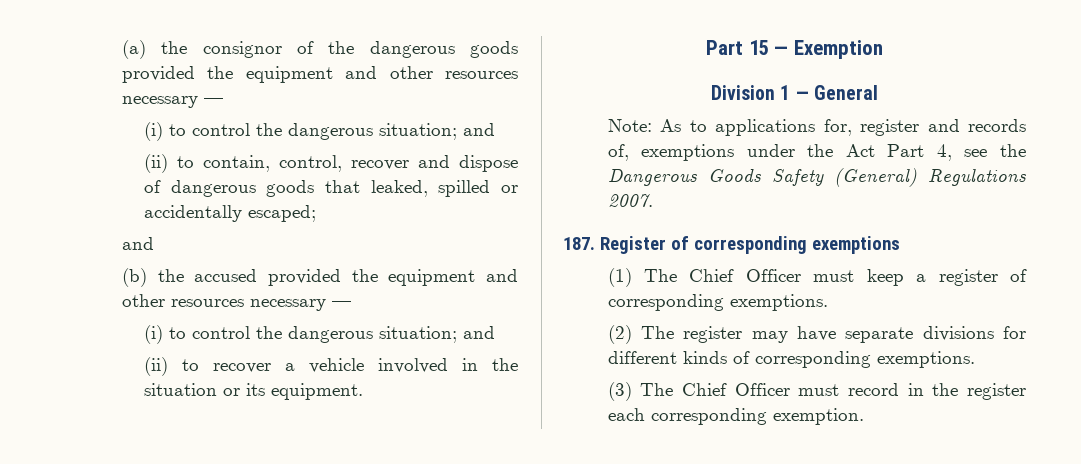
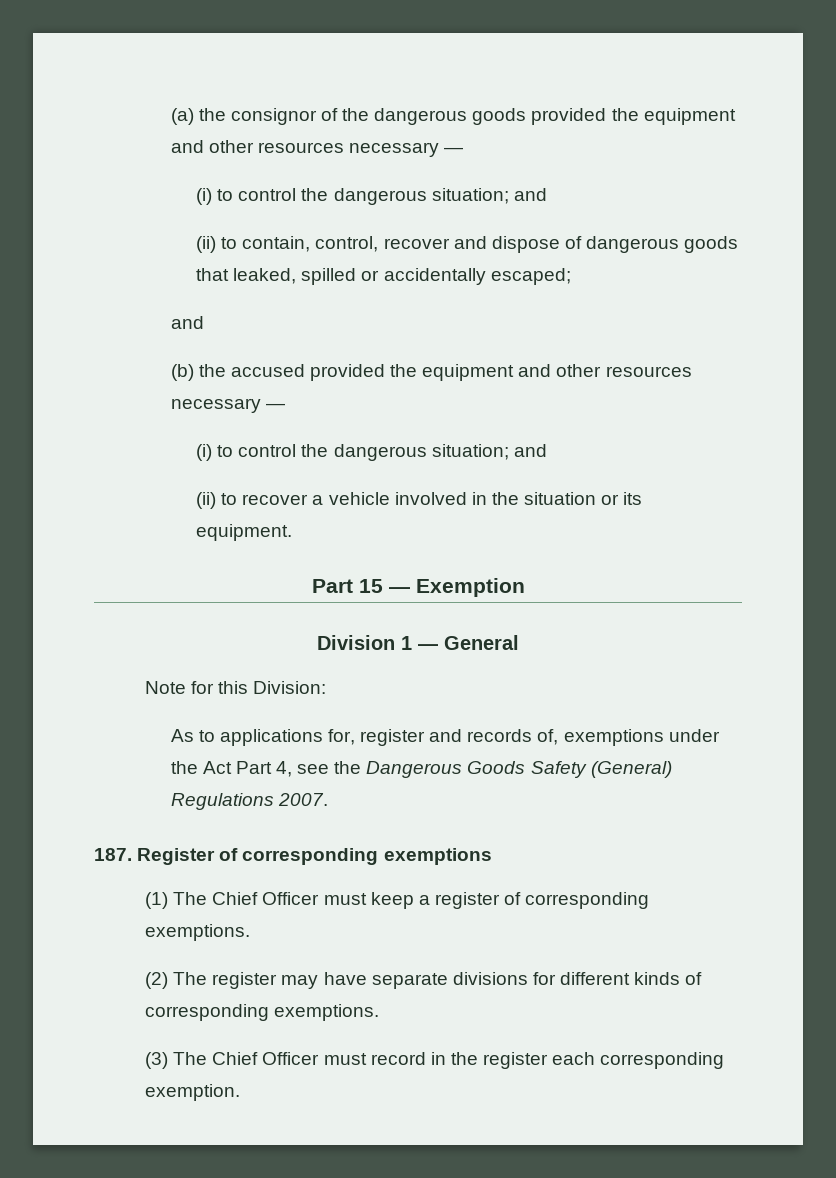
- Note: As to applications for, register and records of, exemptions under the Act Part 4, see the Dangerous Goods Safety (General) Regulations 2007.
+ Note for this Division:
+ As to applications for, register and records of, exemptions under the Act Part 4, see the Dangerous Goods Safety (General) Regulations 2007.

